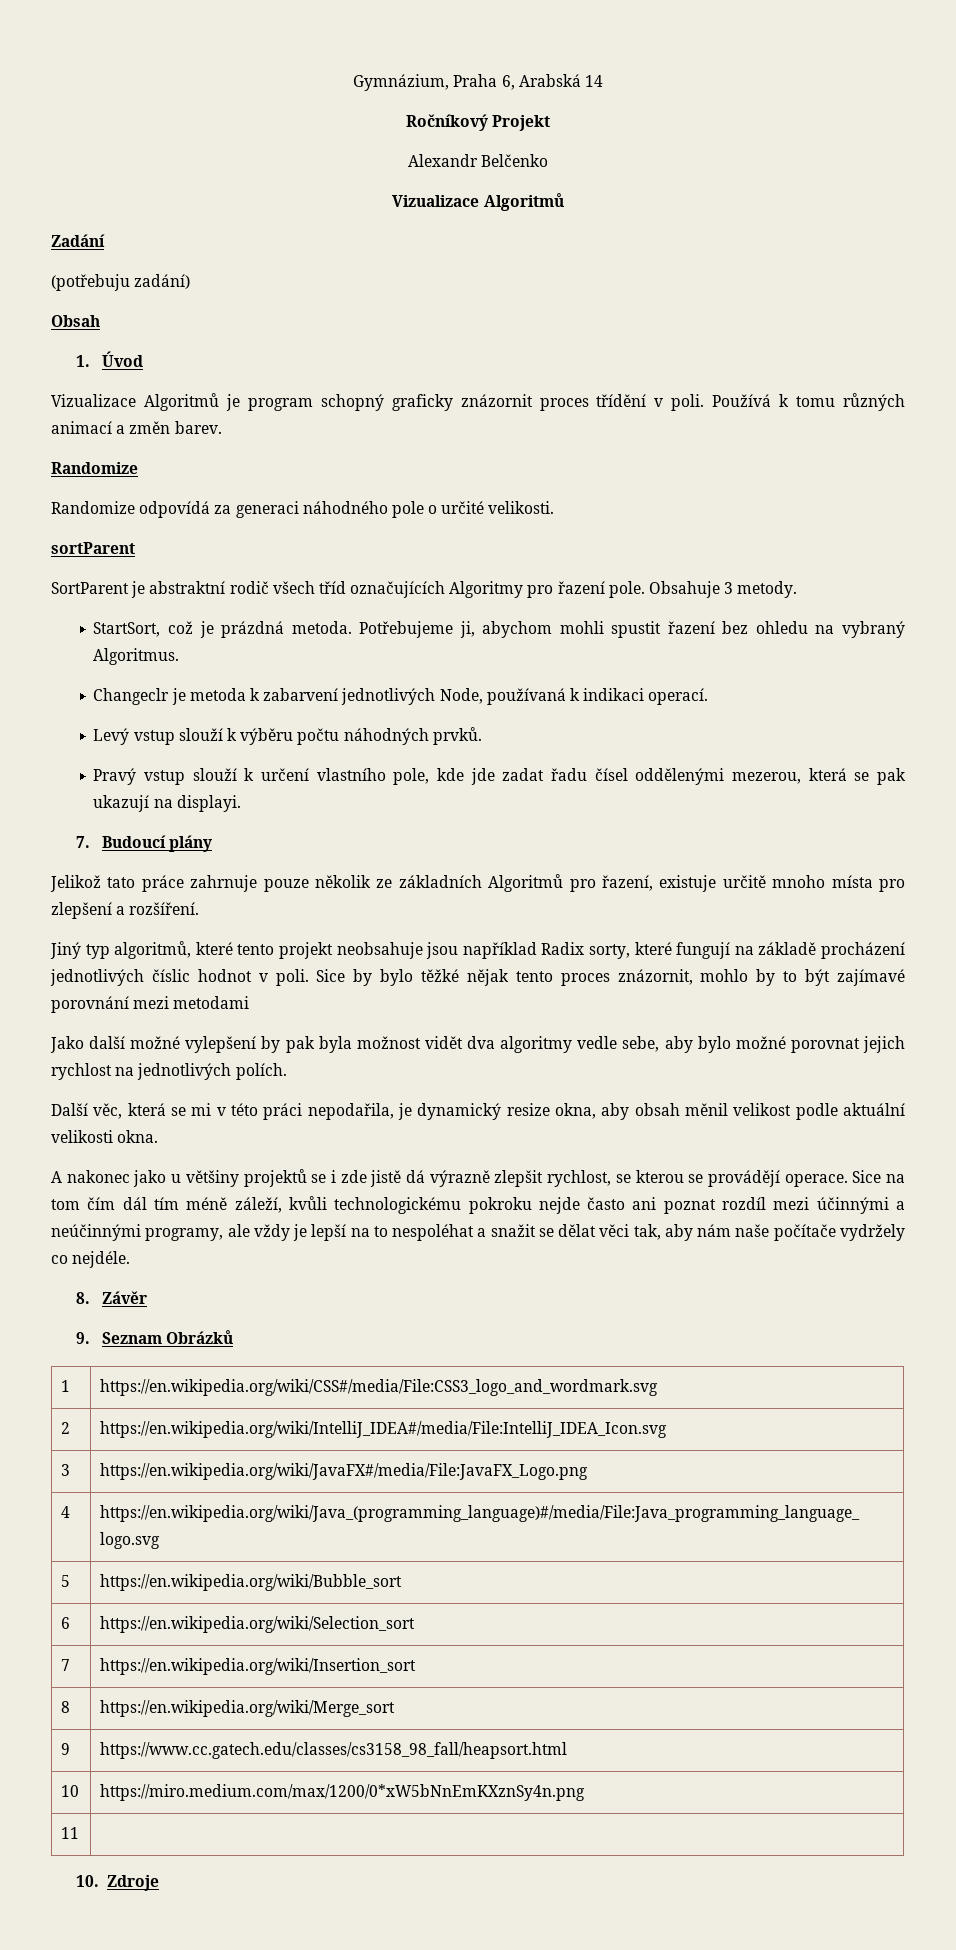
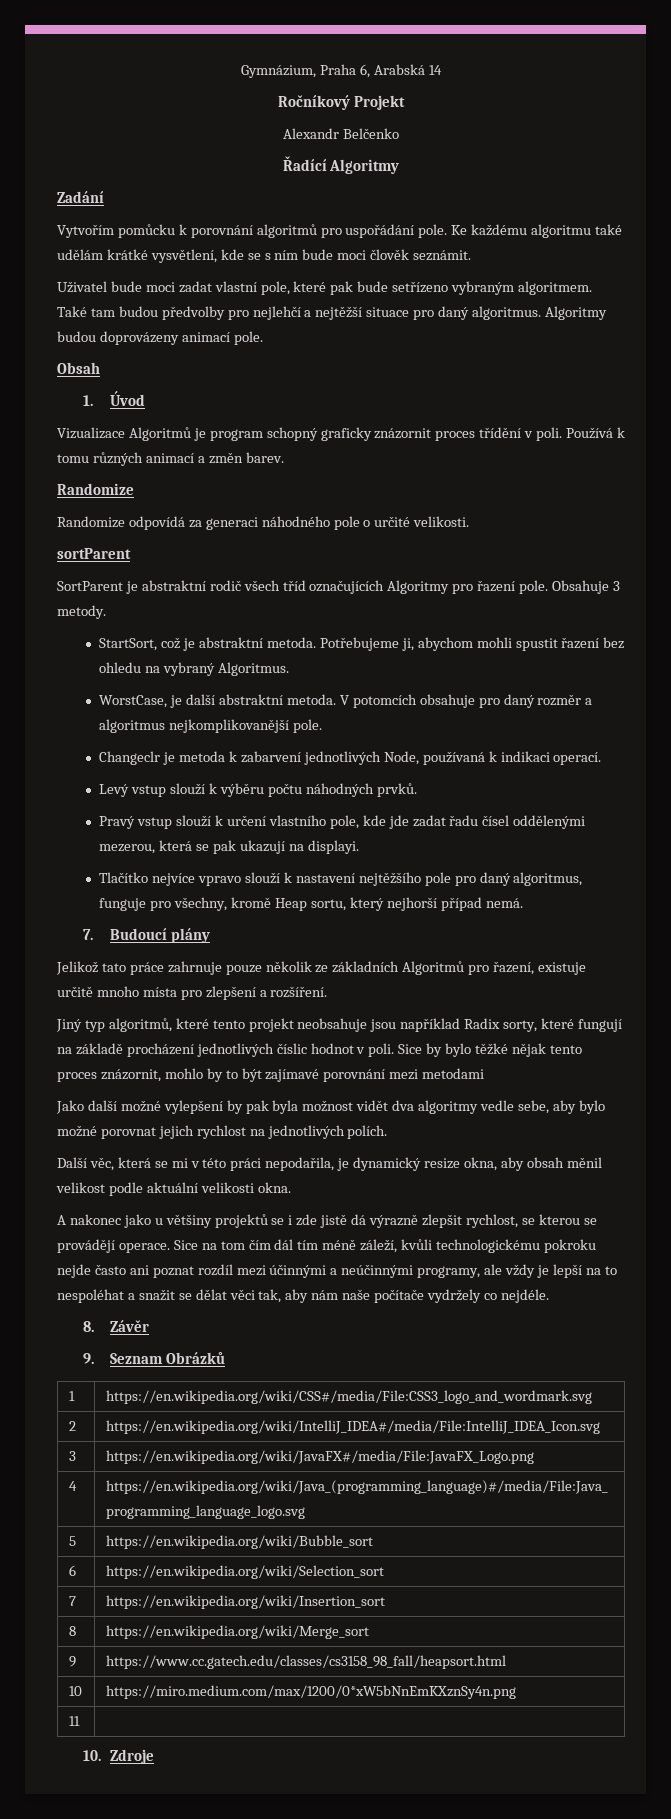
  Alexandr Belčenko
- Vizualizace Algoritmů
+ Řadící Algoritmy
- (potřebuju zadání)
+ Vytvořím pomůcku k porovnání algoritmů pro uspořádání pole. Ke každému algoritmu také udělám krátké vysvětlení, kde se s ním bude moci člověk seznámit.
+ Uživatel bude moci zadat vlastní pole, které pak bude setřízeno vybraným algoritmem. Také tam budou předvolby pro nejlehčí a nejtěžší situace pro daný algoritmus. Algoritmy budou doprovázeny animací pole.
- StartSort, což je prázdná metoda.
+ StartSort, což je abstraktní metoda.
+ WorstCase, je další abstraktní metoda. V potomcích obsahuje pro daný rozměr a algoritmus nejkomplikovanější pole.
+ Tlačítko nejvíce vpravo slouží k nastavení nejtěžšího pole pro daný algoritmus, funguje pro všechny, kromě Heap sortu, který nejhorší případ nemá.

